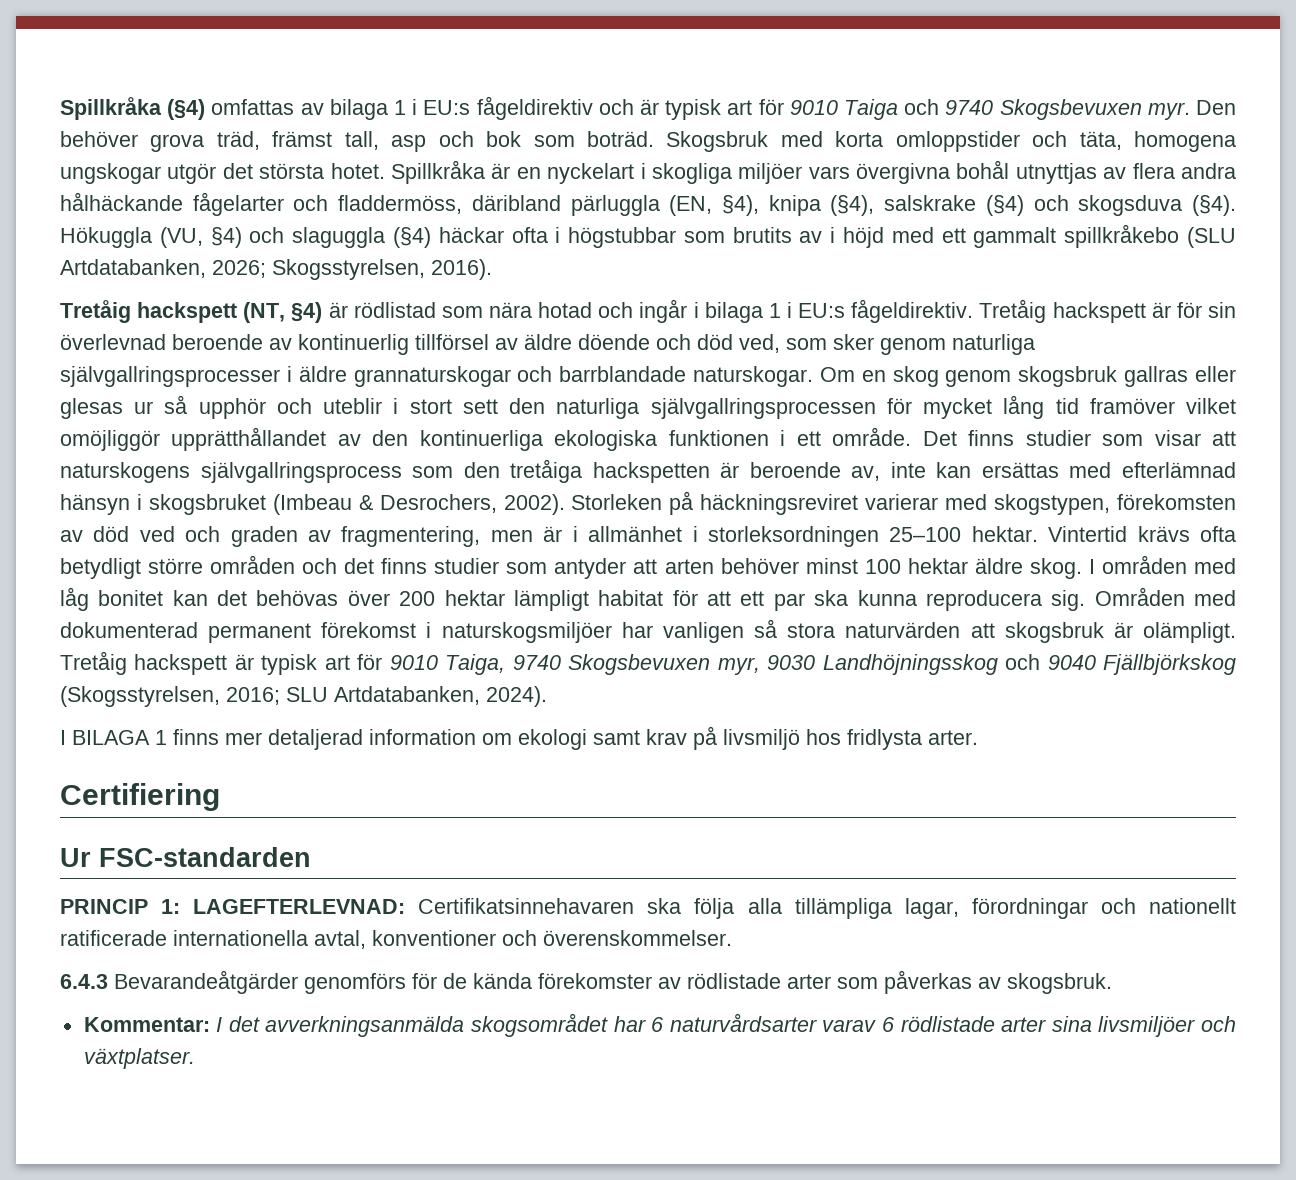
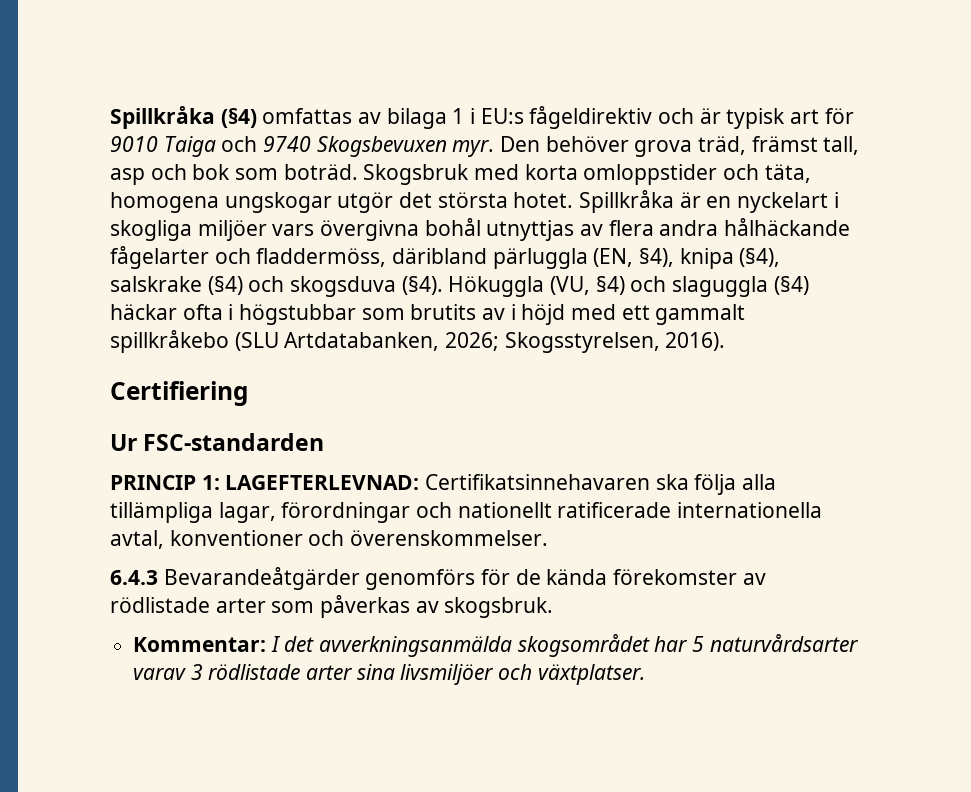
- Tretåig hackspett (NT, §4) är rödlistad som nära hotad och ingår i bilaga 1 i EU:s fågeldirektiv. Tretåig hackspett är för sin överlevnad beroende av kontinuerlig tillförsel av äldre döende och död ved, som sker genom naturliga självgallringsprocesser i äldre grannaturskogar och barrblandade naturskogar. Om en skog genom skogsbruk gallras eller glesas ur så upphör och uteblir i stort sett den naturliga självgallringsprocessen för mycket lång tid framöver vilket omöjliggör upprätthållandet av den kontinuerliga ekologiska funktionen i ett område. Det finns studier som visar att naturskogens självgallringsprocess som den tretåiga hackspetten är beroende av, inte kan ersättas med efterlämnad hänsyn i skogsbruket (Imbeau & Desrochers, 2002). Storleken på häckningsreviret varierar med skogstypen, förekomsten av död ved och graden av fragmentering, men är i allmänhet i storleksordningen 25–100 hektar. Vintertid krävs ofta betydligt större områden och det finns studier som antyder att arten behöver minst 100 hektar äldre skog. I områden med låg bonitet kan det behövas över 200 hektar lämpligt habitat för att ett par ska kunna reproducera sig. Områden med dokumenterad permanent förekomst i naturskogsmiljöer har vanligen så stora naturvärden att skogsbruk är olämpligt. Tretåig hackspett är typisk art för 9010 Taiga, 9740 Skogsbevuxen myr, 9030 Landhöjningsskog och 9040 Fjällbjörkskog (Skogsstyrelsen, 2016; SLU Artdatabanken, 2024).
- I BILAGA 1 finns mer detaljerad information om ekologi samt krav på livsmiljö hos fridlysta arter.
- Kommentar: I det avverkningsanmälda skogsområdet har 6 naturvårdsarter varav 6 rödlistade arter sina livsmiljöer och växtplatser.
+ Kommentar: I det avverkningsanmälda skogsområdet har 5 naturvårdsarter varav 3 rödlistade arter sina livsmiljöer och växtplatser.

